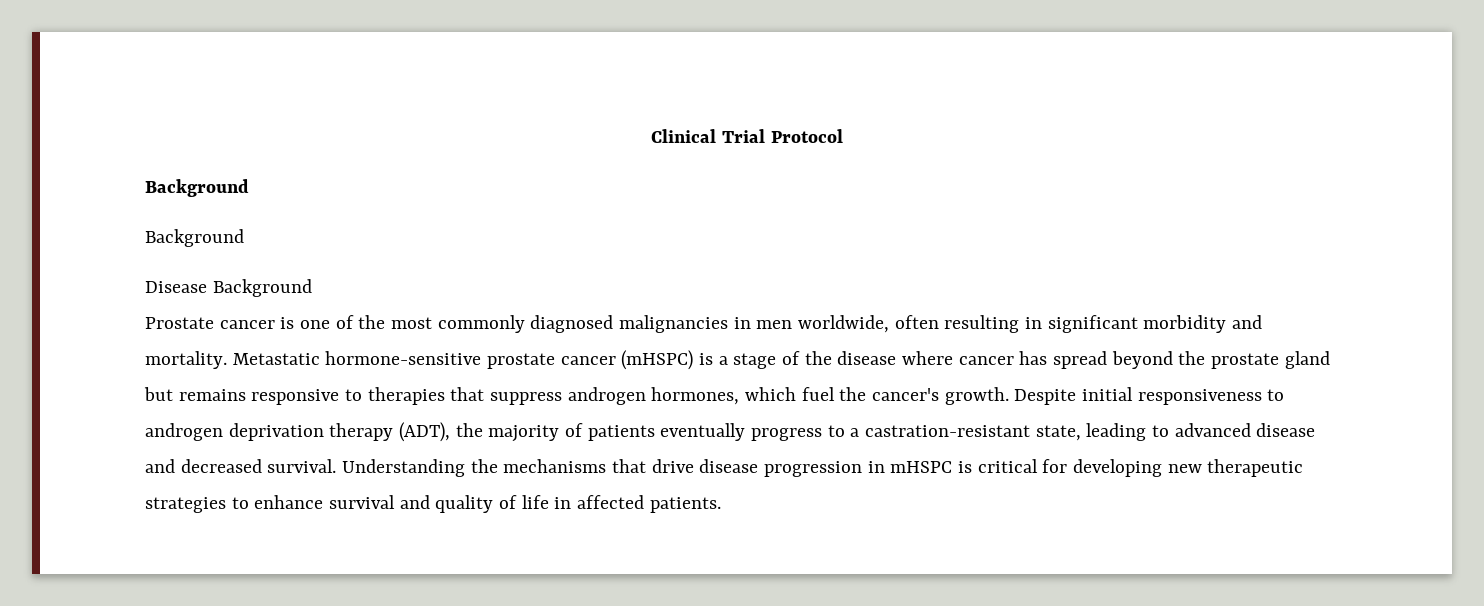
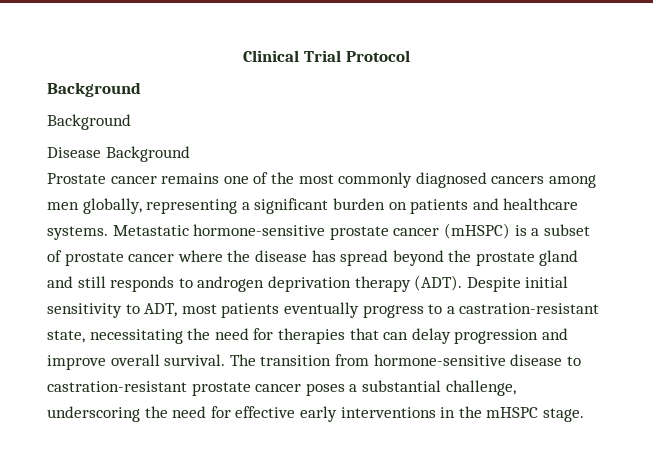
- Prostate cancer is one of the most commonly diagnosed malignancies in men worldwide, often resulting in significant morbidity and mortality.
+ Prostate cancer remains one of the most commonly diagnosed cancers among men globally, representing a significant burden on patients and healthcare systems.
- Metastatic hormone-sensitive prostate cancer (mHSPC) is a stage of the disease where cancer has spread beyond the prostate gland but remains responsive to therapies that suppress androgen hormones, which fuel the cancer's growth. Despite initial responsiveness to androgen deprivation therapy (ADT), the majority of patients eventually progress to a castration-resistant state, leading to advanced disease and decreased survival. Understanding the mechanisms that drive disease progression in mHSPC is critical for developing new therapeutic strategies to enhance survival and quality of life in affected patients.
+ Metastatic hormone-sensitive prostate cancer (mHSPC) is a subset of prostate cancer where the disease has spread beyond the prostate gland and still responds to androgen deprivation therapy (ADT). Despite initial sensitivity to ADT, most patients eventually progress to a castration-resistant state, necessitating the need for therapies that can delay progression and improve overall survival. The transition from hormone-sensitive disease to castration-resistant prostate cancer poses a substantial challenge, underscoring the need for effective early interventions in the mHSPC stage.

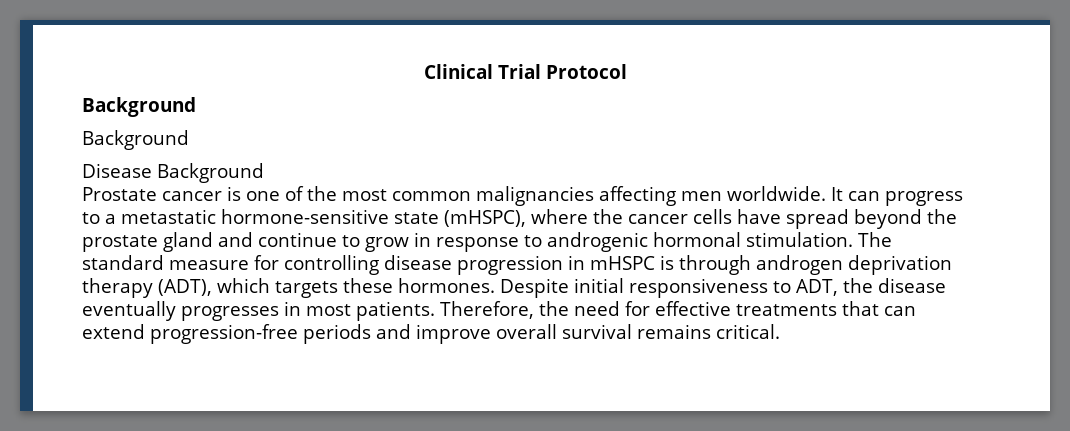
- Prostate cancer remains one of the most commonly diagnosed cancers among men globally, representing a significant burden on patients and healthcare systems. Metastatic hormone-sensitive prostate cancer (mHSPC) is a subset of prostate cancer where the disease has spread beyond the prostate gland and still responds to androgen deprivation therapy (ADT).
+ Prostate cancer is one of the most common malignancies affecting men worldwide. It can progress to a metastatic hormone-sensitive state (mHSPC), where the cancer cells have spread beyond the prostate gland and continue to grow in response to androgenic hormonal stimulation. The standard measure for controlling disease progression in mHSPC is through androgen deprivation therapy (ADT), which targets these hormones.
- Despite initial sensitivity to ADT, most patients eventually progress to a castration-resistant state, necessitating the need for therapies that can delay progression and improve overall survival. The transition from hormone-sensitive disease to castration-resistant prostate cancer poses a substantial challenge, underscoring the need for effective early interventions in the mHSPC stage.
+ Despite initial responsiveness to ADT, the disease eventually progresses in most patients. Therefore, the need for effective treatments that can extend progression-free periods and improve overall survival remains critical.

